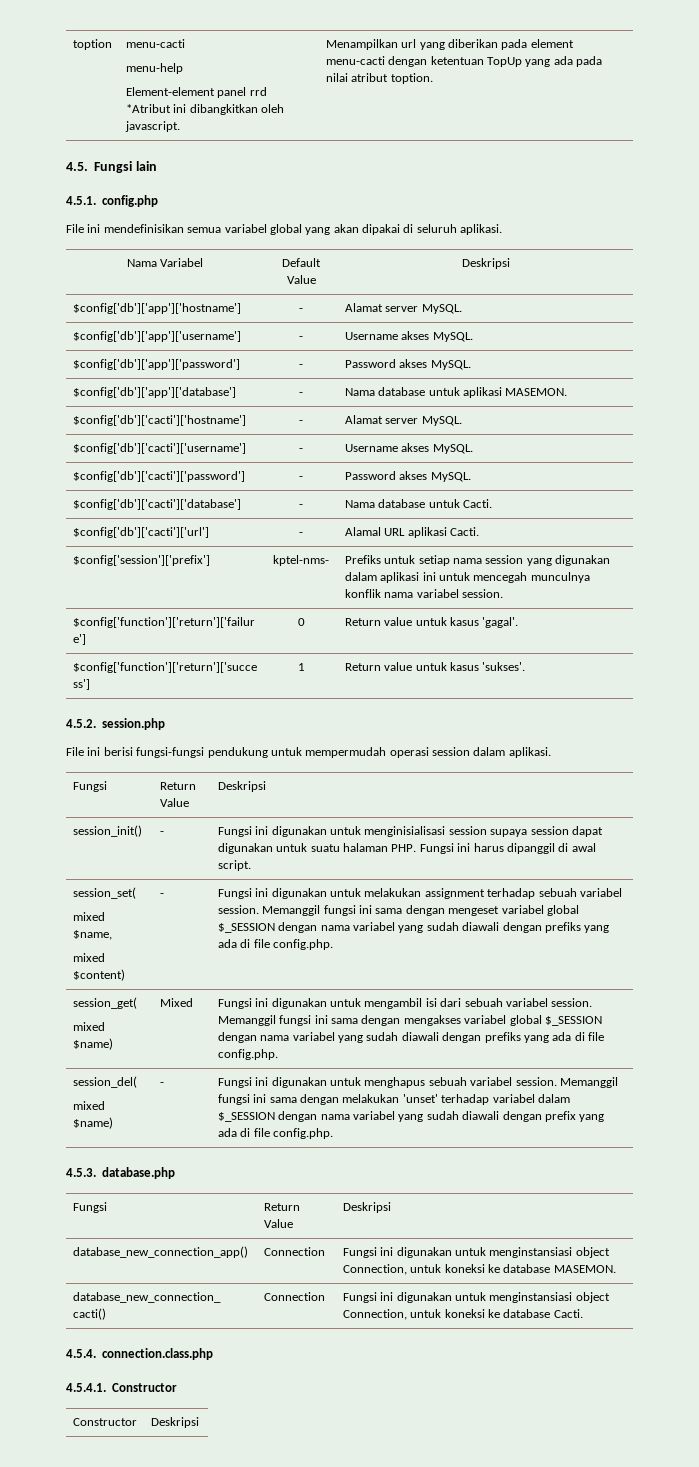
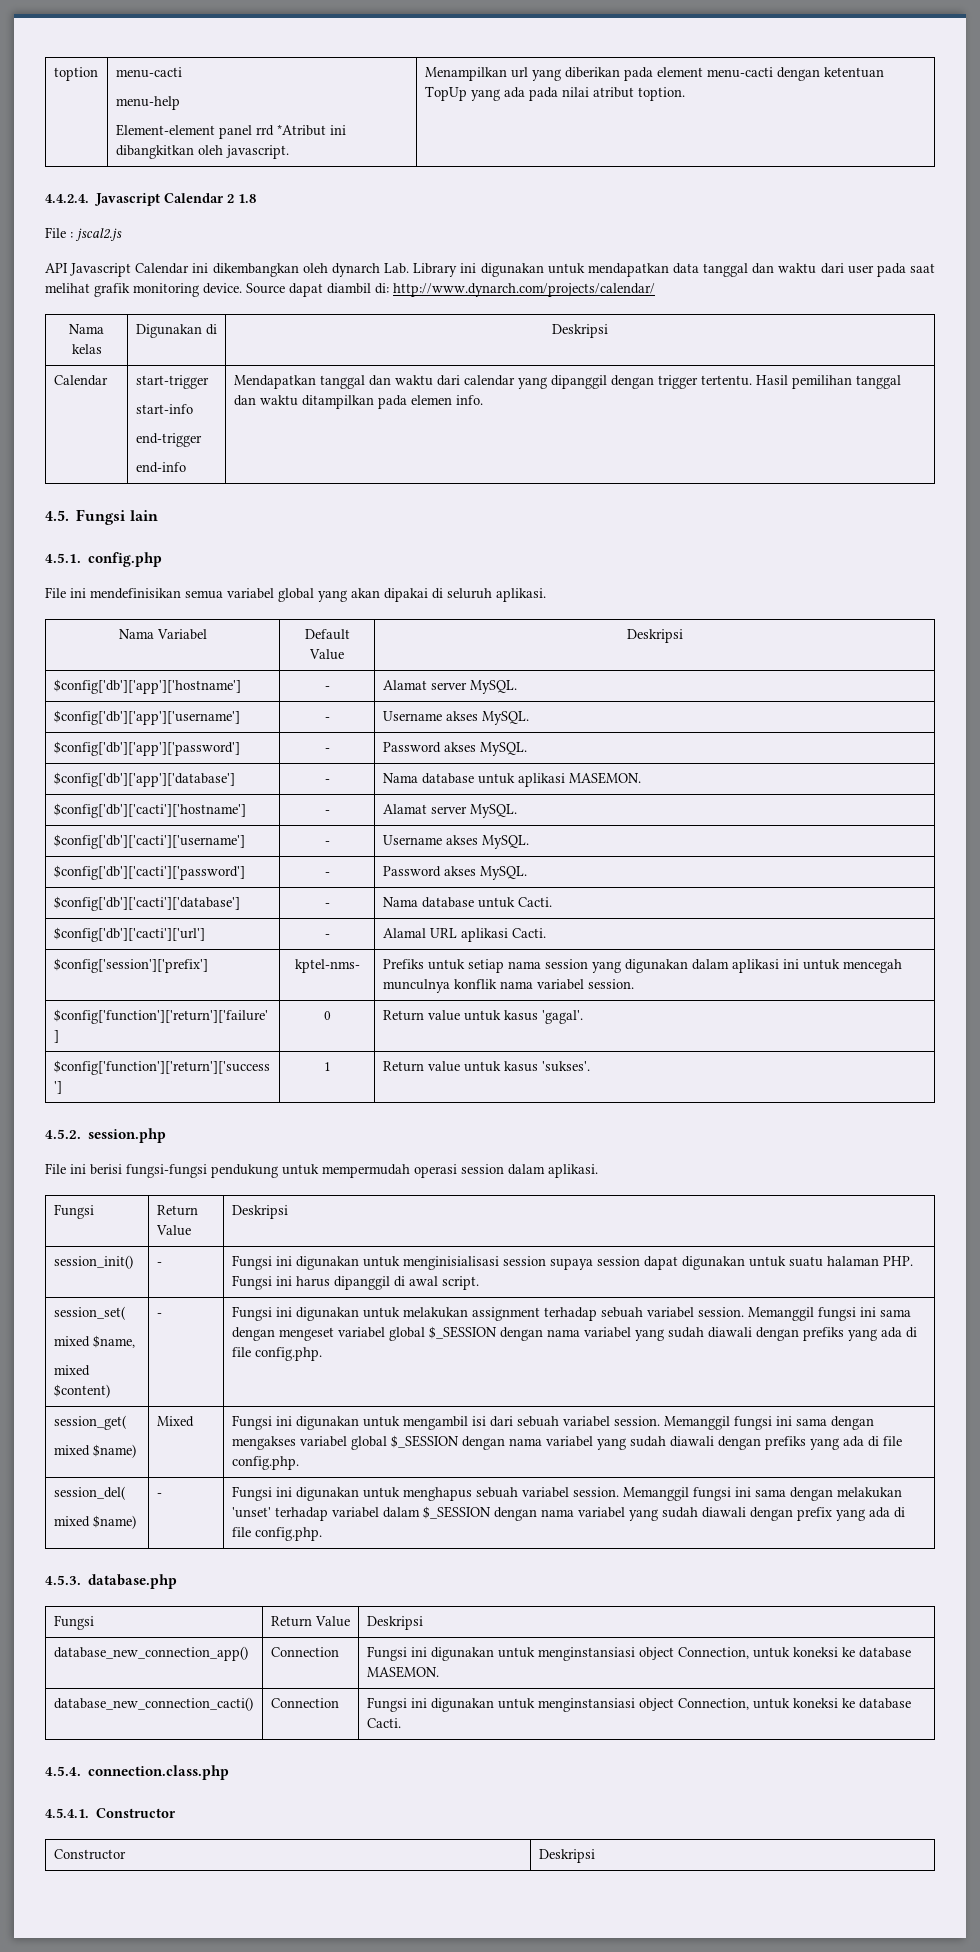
+ 4.4.2.4. Javascript Calendar 2 1.8
+ File : jscal2.js
+ API Javascript Calendar ini dikembangkan oleh dynarch Lab. Library ini digunakan untuk mendapatkan data tanggal dan waktu dari user pada saat melihat grafik monitoring device. Source dapat diambil di: http://www.dynarch.com/projects/calendar/
+ Nama kelas | Digunakan di | Deskripsi
+ Calendar | start-trigger
+ start-info
+ end-trigger
+ end-info | Mendapatkan tanggal dan waktu dari calendar yang dipanggil dengan trigger tertentu. Hasil pemilihan tanggal dan waktu ditampilkan pada elemen info.

